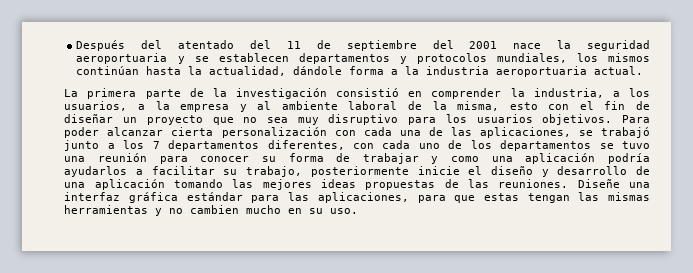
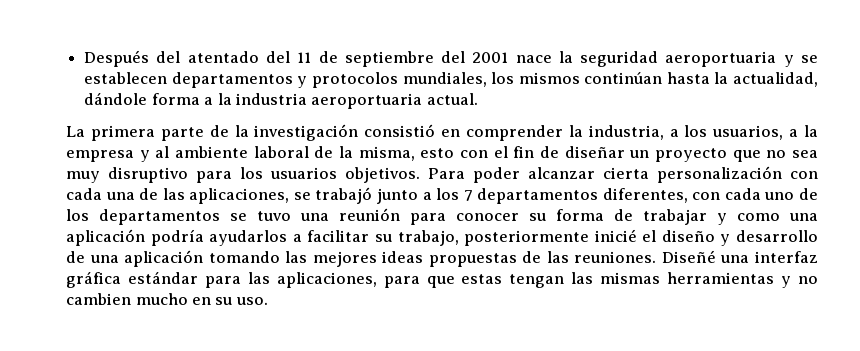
- Para poder alcanzar cierta personalización con cada una de las aplicaciones, se trabajó junto a los 7 departamentos diferentes, con cada uno de los departamentos se tuvo una reunión para conocer su forma de trabajar y como una aplicación podría ayudarlos a facilitar su trabajo, posteriormente inicie el diseño y desarrollo de una aplicación tomando las mejores ideas propuestas de las reuniones.
+ Para poder alcanzar cierta personalización con cada una de las aplicaciones, se trabajó junto a los 7 departamentos diferentes, con cada uno de los departamentos se tuvo una reunión para conocer su forma de trabajar y como una aplicación podría ayudarlos a facilitar su trabajo, posteriormente inicié el diseño y desarrollo de una aplicación tomando las mejores ideas propuestas de las reuniones.
- Diseñe una interfaz gráfica estándar para las aplicaciones, para que estas tengan las mismas herramientas y no cambien mucho en su uso.
+ Diseñé una interfaz gráfica estándar para las aplicaciones, para que estas tengan las mismas herramientas y no cambien mucho en su uso.

